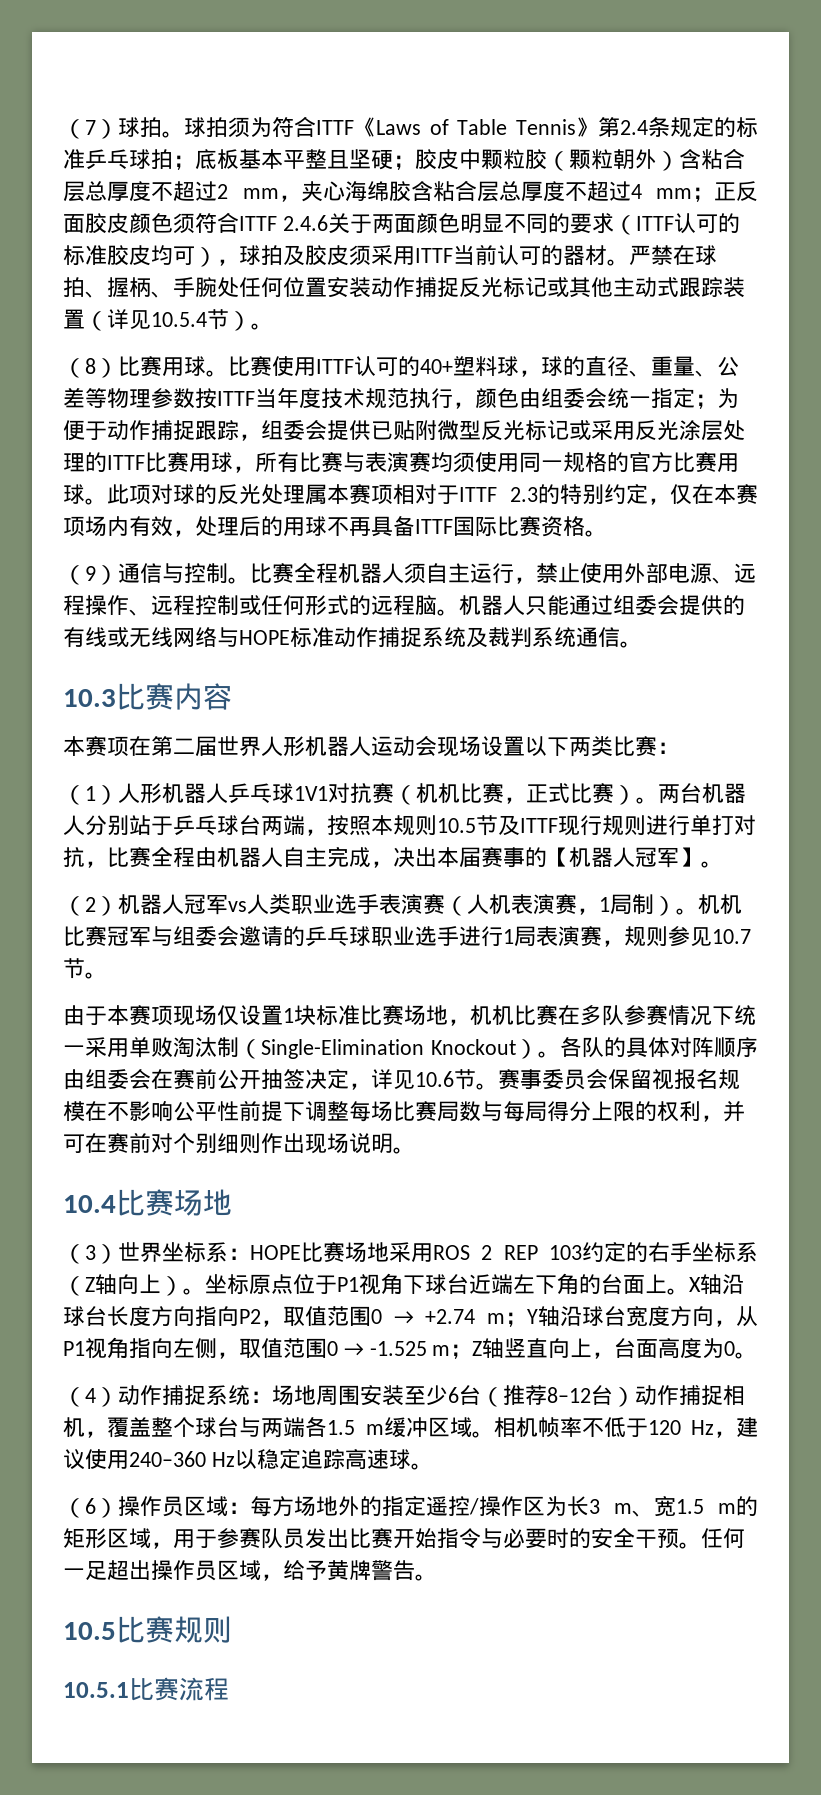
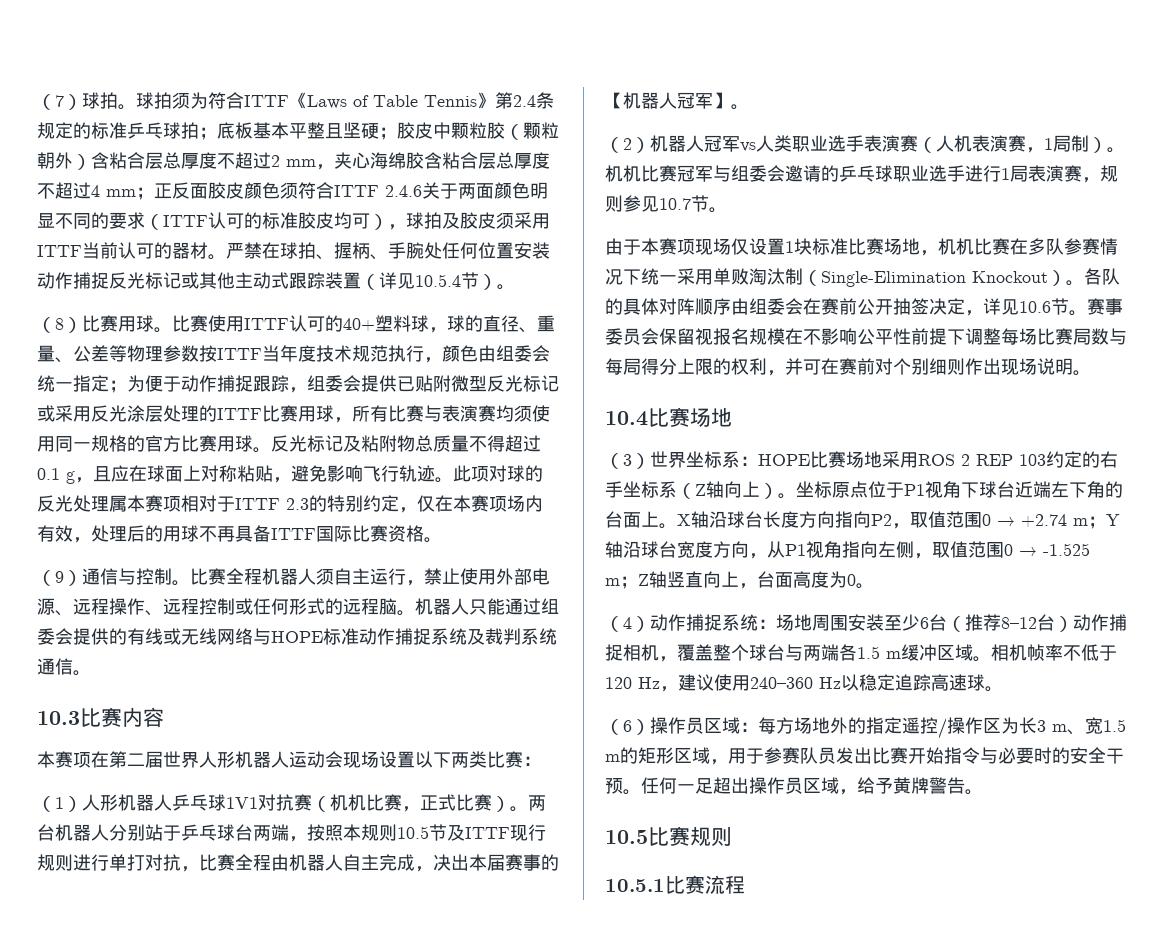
+ 反光标记及粘附物总质量不得超过0.1 g，且应在球面上对称粘贴，避免影响飞行轨迹。

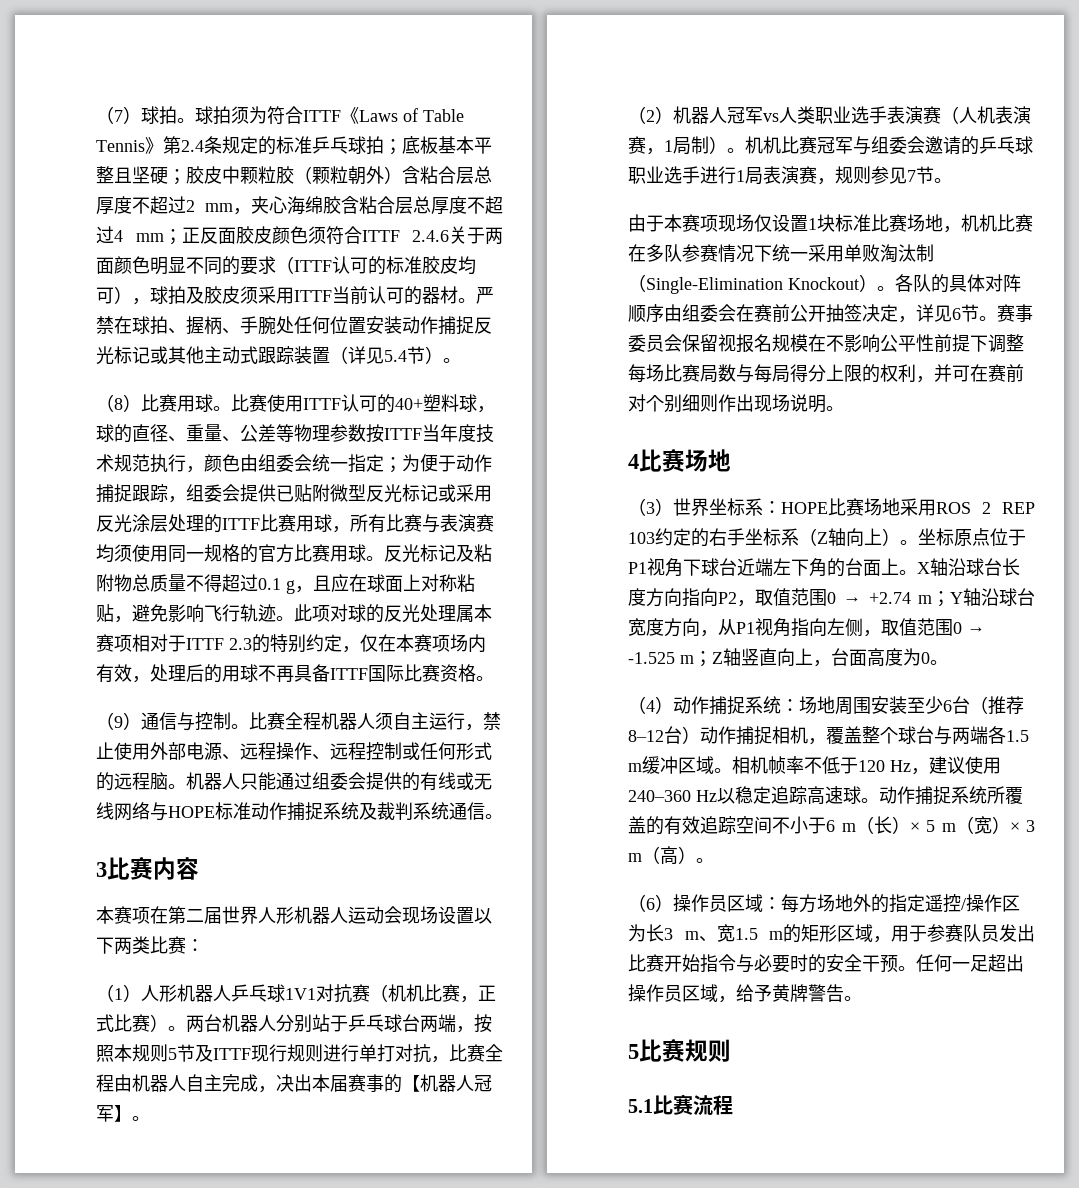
- 严禁在球拍、握柄、手腕处任何位置安装动作捕捉反光标记或其他主动式跟踪装置（详见10.5.4节）。
+ 严禁在球拍、握柄、手腕处任何位置安装动作捕捉反光标记或其他主动式跟踪装置（详见5.4节）。
- 10.3比赛内容
+ 3比赛内容
- 两台机器人分别站于乒乓球台两端，按照本规则10.5节及ITTF现行规则进行单打对抗，比赛全程由机器人自主完成，决出本届赛事的【机器人冠军】。
+ 两台机器人分别站于乒乓球台两端，按照本规则5节及ITTF现行规则进行单打对抗，比赛全程由机器人自主完成，决出本届赛事的【机器人冠军】。
- 机机比赛冠军与组委会邀请的乒乓球职业选手进行1局表演赛，规则参见10.7节。
+ 机机比赛冠军与组委会邀请的乒乓球职业选手进行1局表演赛，规则参见7节。
- 各队的具体对阵顺序由组委会在赛前公开抽签决定，详见10.6节。
+ 各队的具体对阵顺序由组委会在赛前公开抽签决定，详见6节。
- 10.4比赛场地
+ 4比赛场地
+ 动作捕捉系统所覆盖的有效追踪空间不小于6 m（长）× 5 m（宽）× 3 m（高）。
- 10.5比赛规则
+ 5比赛规则
- 10.5.1比赛流程
+ 5.1比赛流程

